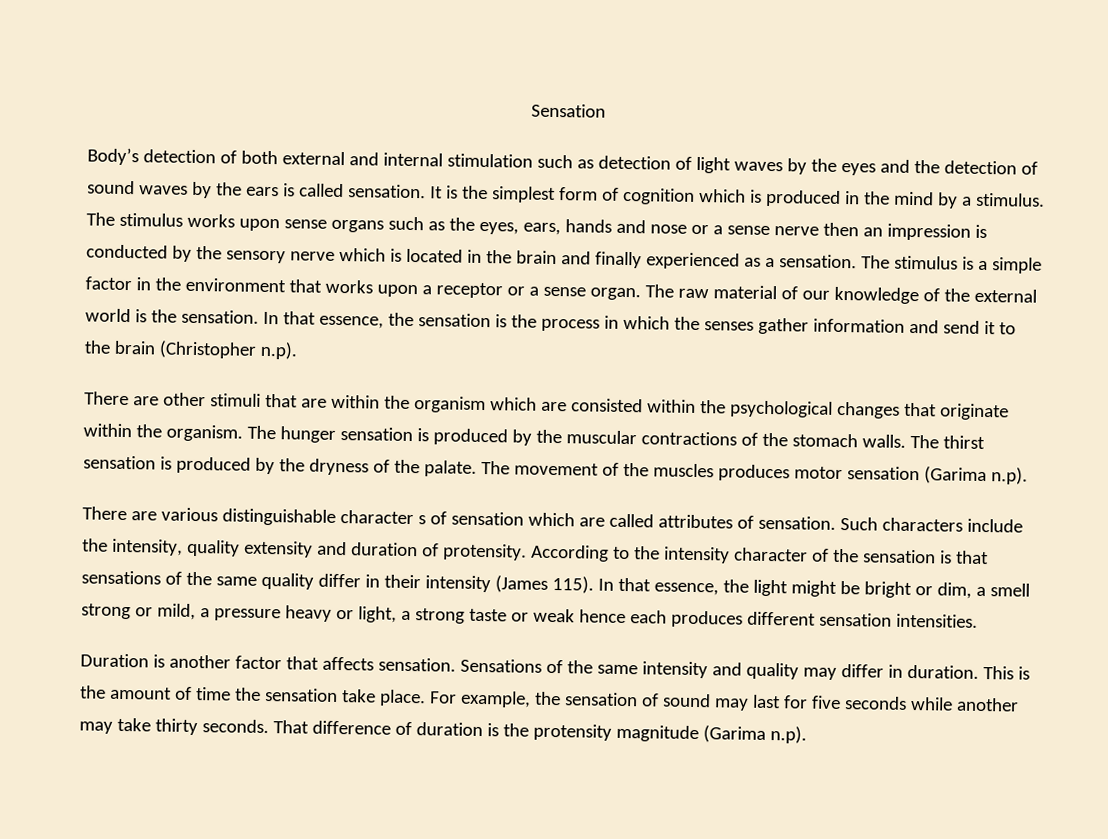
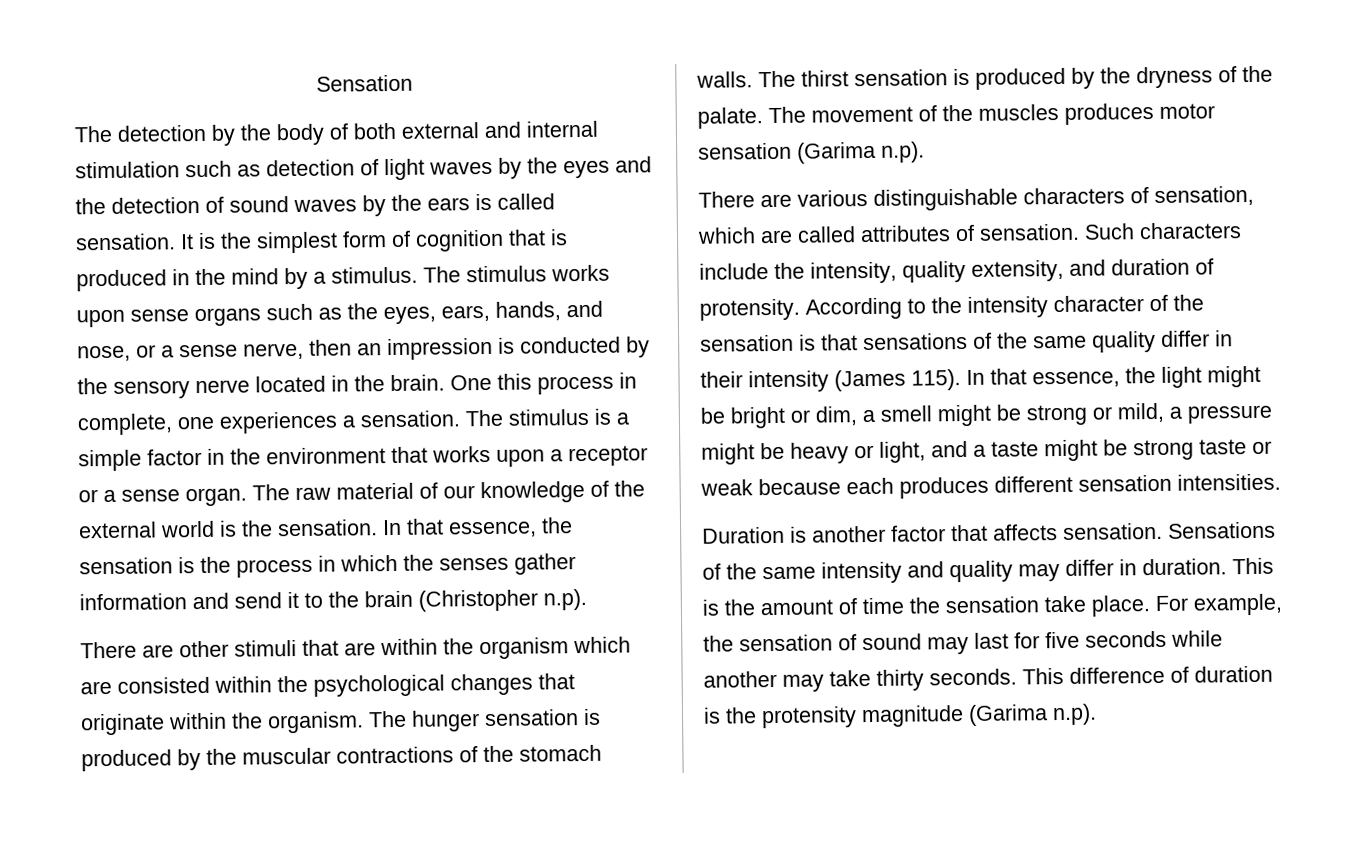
- Body’s detection of both external and internal stimulation such as detection of light waves by the eyes and the detection of sound waves by the ears is called sensation.
+ The detection by the body of both external and internal stimulation such as detection of light waves by the eyes and the detection of sound waves by the ears is called sensation.
- It is the simplest form of cognition which is produced in the mind by a stimulus.
+ It is the simplest form of cognition that is produced in the mind by a stimulus.
- The stimulus works upon sense organs such as the eyes, ears, hands and nose or a sense nerve then an impression is conducted by the sensory nerve which is located in the brain and finally experienced as a sensation.
+ The stimulus works upon sense organs such as the eyes, ears, hands, and nose, or a sense nerve, then an impression is conducted by the sensory nerve located in the brain. One this process in complete, one experiences a sensation.
- There are various distinguishable character s of sensation which are called attributes of sensation.
+ There are various distinguishable characters of sensation, which are called attributes of sensation.
- Such characters include the intensity, quality extensity and duration of protensity.
+ Such characters include the intensity, quality extensity, and duration of protensity.
- In that essence, the light might be bright or dim, a smell strong or mild, a pressure heavy or light, a strong taste or weak hence each produces different sensation intensities.
+ In that essence, the light might be bright or dim, a smell might be strong or mild, a pressure might be heavy or light, and a taste might be strong taste or weak because each produces different sensation intensities.
- That difference of duration is the protensity magnitude (Garima n.p).
+ This difference of duration is the protensity magnitude (Garima n.p).

